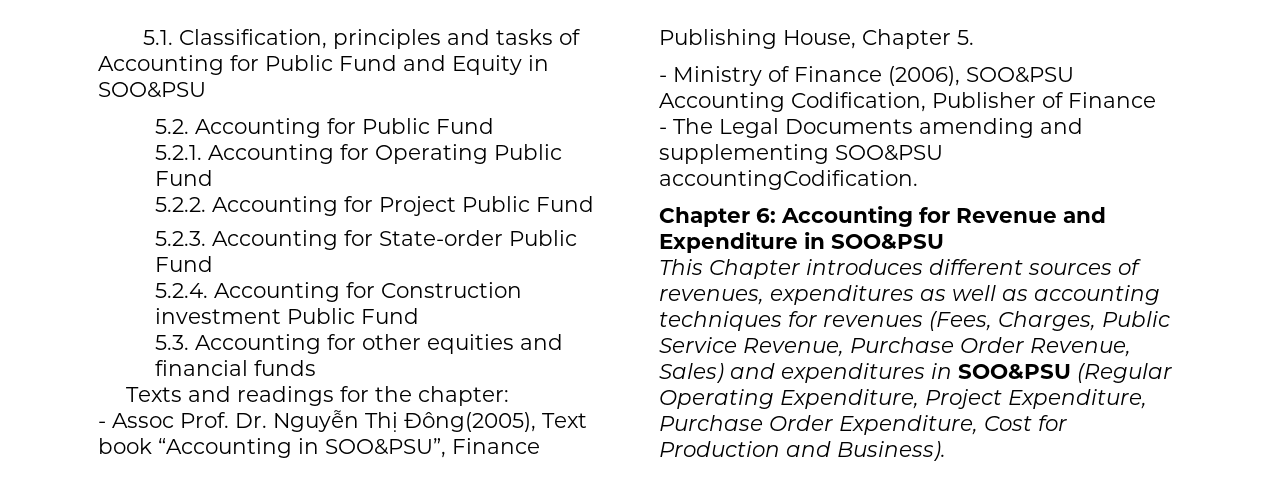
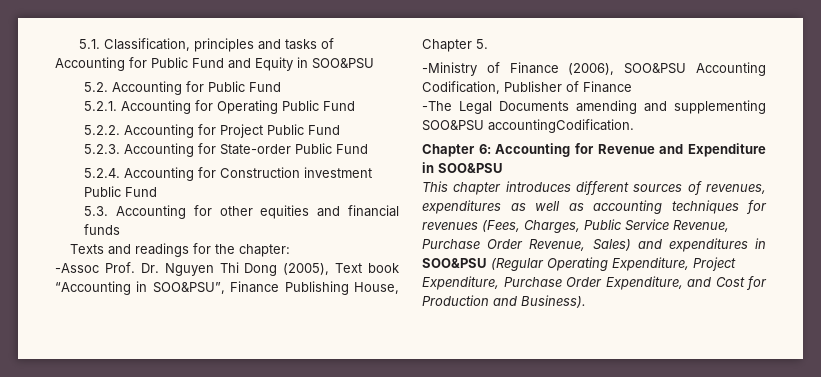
- - Assoc Prof. Dr. Nguyễn Thị Đông(2005), Text book “Accounting in SOO&PSU”, Finance Publishing House, Chapter 5.
+ -Assoc Prof. Dr. Nguyen Thi Dong (2005), Text book “Accounting in SOO&PSU”, Finance Publishing House, Chapter 5.
- - Ministry of Finance (2006), SOO&PSU Accounting Codification, Publisher of Finance
+ -Ministry of Finance (2006), SOO&PSU Accounting Codification, Publisher of Finance
- - The Legal Documents amending and supplementing SOO&PSU accountingCodification.
+ -The Legal Documents amending and supplementing SOO&PSU accountingCodification.
- This Chapter introduces different sources of revenues, expenditures as well as accounting techniques for revenues (Fees, Charges, Public Service Revenue, Purchase Order Revenue, Sales) and expenditures in SOO&PSU (Regular Operating Expenditure, Project Expenditure, Purchase Order Expenditure, Cost for Production and Business).
+ This chapter introduces different sources of revenues, expenditures as well as accounting techniques for revenues (Fees, Charges, Public Service Revenue, Purchase Order Revenue, Sales) and expenditures in SOO&PSU (Regular Operating Expenditure, Project Expenditure, Purchase Order Expenditure, and Cost for Production and Business).

